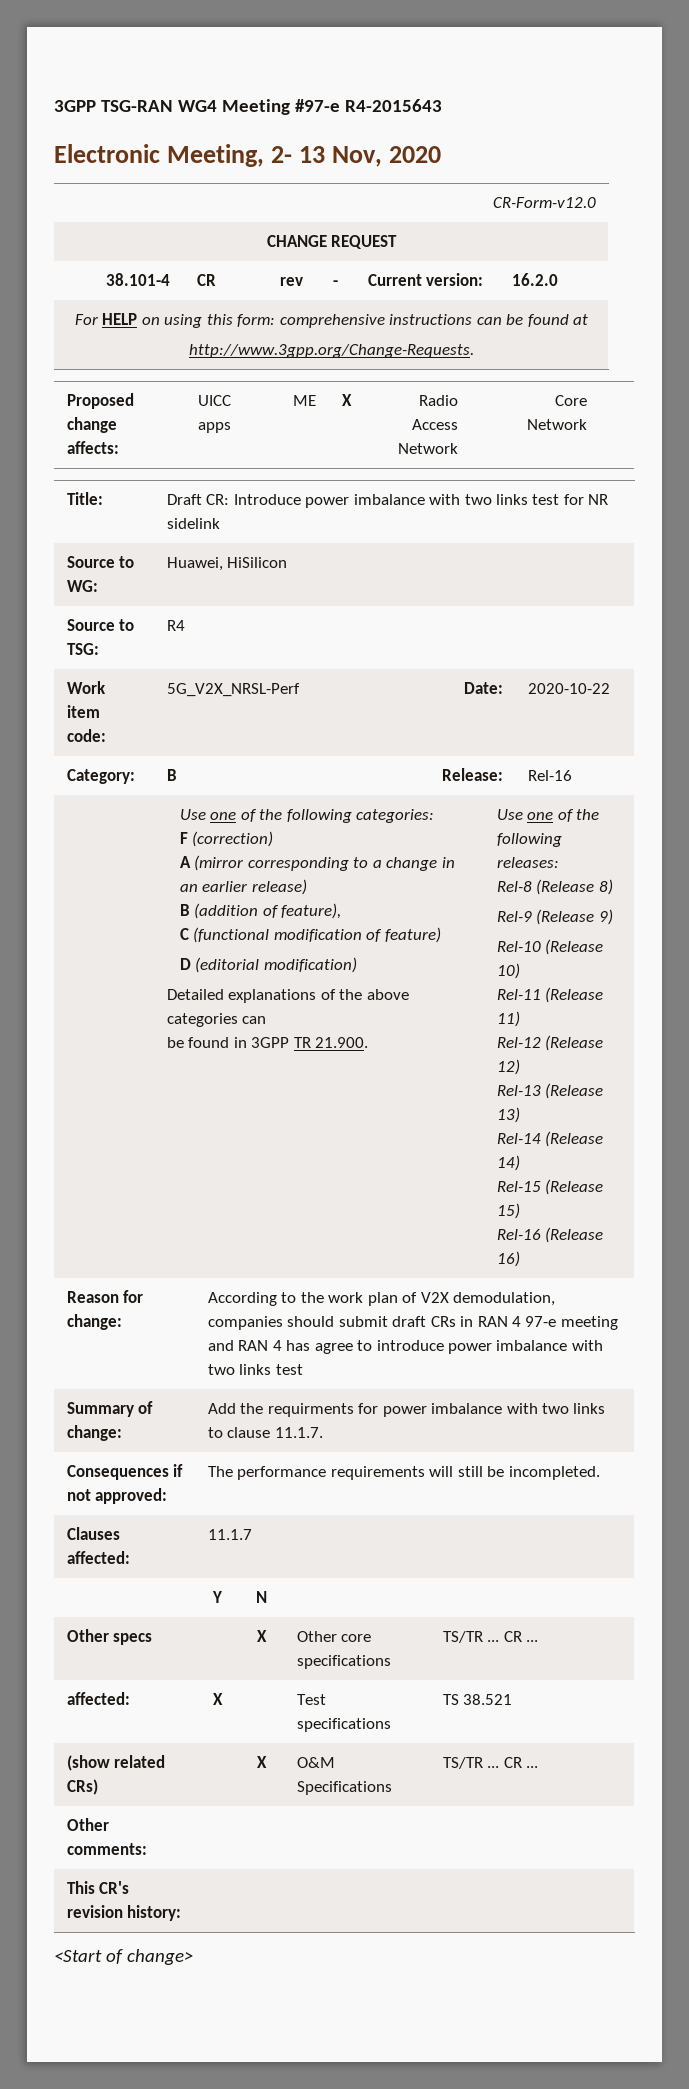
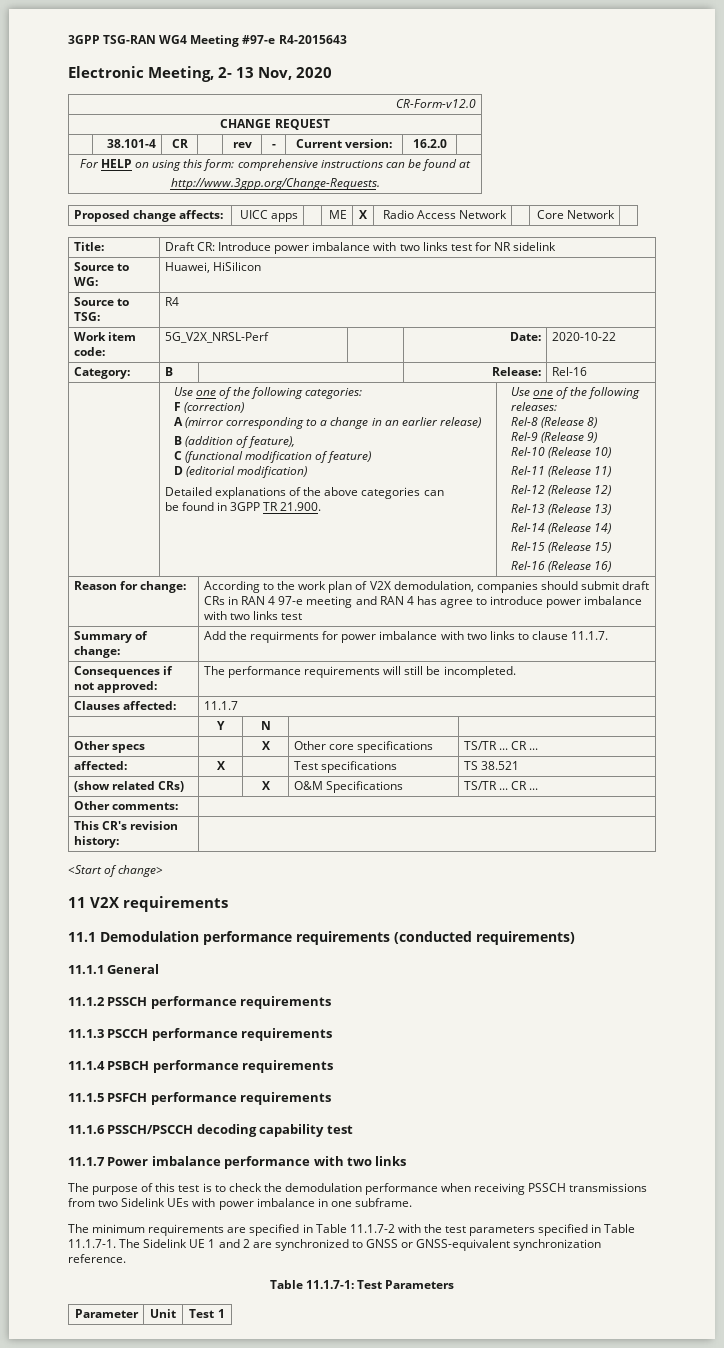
+ 11 V2X requirements
+ 11.1 Demodulation performance requirements (conducted requirements)
+ 11.1.1 General
+ 11.1.2 PSSCH performance requirements
+ 11.1.3 PSCCH performance requirements
+ 11.1.4 PSBCH performance requirements
+ 11.1.5 PSFCH performance requirements
+ 11.1.6 PSSCH/PSCCH decoding capability test
+ 11.1.7 Power imbalance performance with two links
+ The purpose of this test is to check the demodulation performance when receiving PSSCH transmissions from two Sidelink UEs with power imbalance in one subframe.
+ The minimum requirements are specified in Table 11.1.7-2 with the test parameters specified in Table 11.1.7-1. The Sidelink UE 1 and 2 are synchronized to GNSS or GNSS-equivalent synchronization reference.
+ Table 11.1.7-1: Test Parameters
+ Parameter | Unit | Test 1

